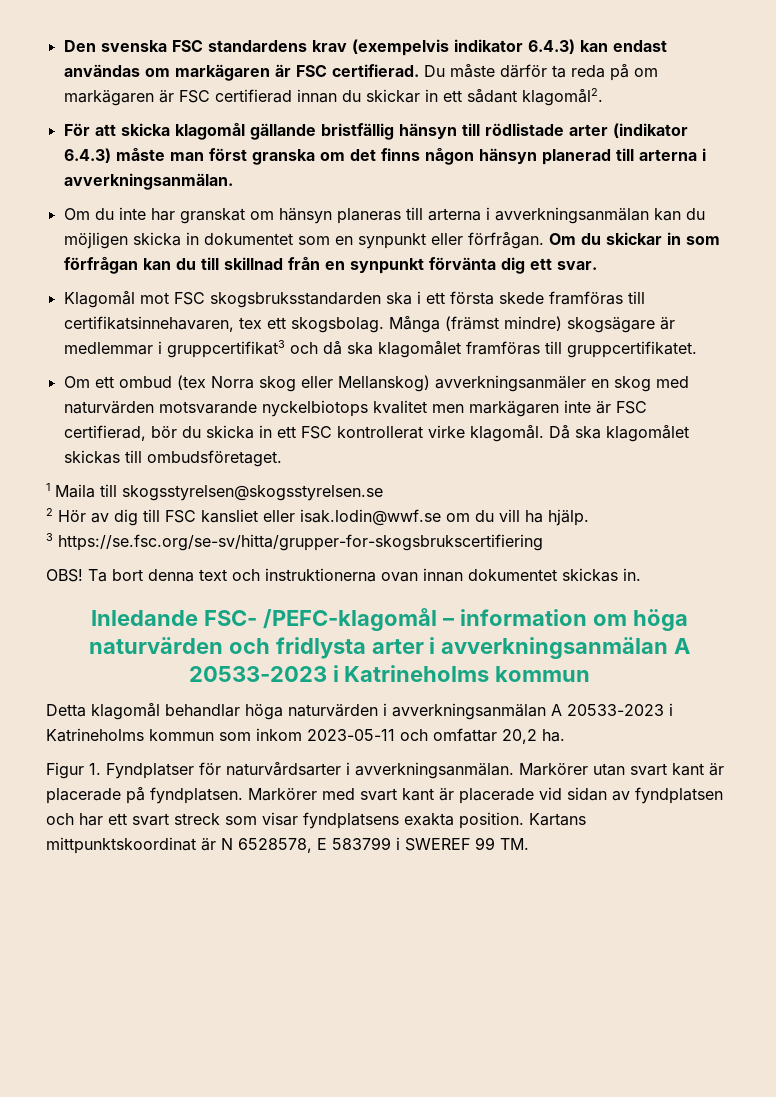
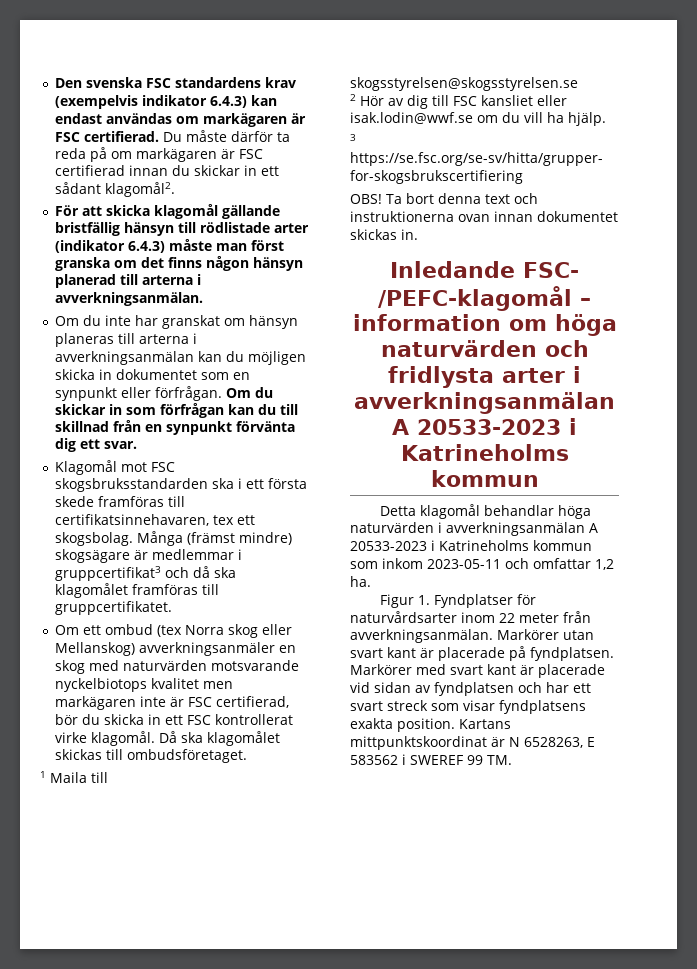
- Detta klagomål behandlar höga naturvärden i avverkningsanmälan A 20533-2023 i Katrineholms kommun som inkom 2023-05-11 och omfattar 20,2 ha.
+ Detta klagomål behandlar höga naturvärden i avverkningsanmälan A 20533-2023 i Katrineholms kommun som inkom 2023-05-11 och omfattar 1,2 ha.
- Figur 1. Fyndplatser för naturvårdsarter i avverkningsanmälan.
+ Figur 1. Fyndplatser för naturvårdsarter inom 22 meter från avverkningsanmälan.
- Kartans mittpunktskoordinat är N 6528578, E 583799 i SWEREF 99 TM.
+ Kartans mittpunktskoordinat är N 6528263, E 583562 i SWEREF 99 TM.

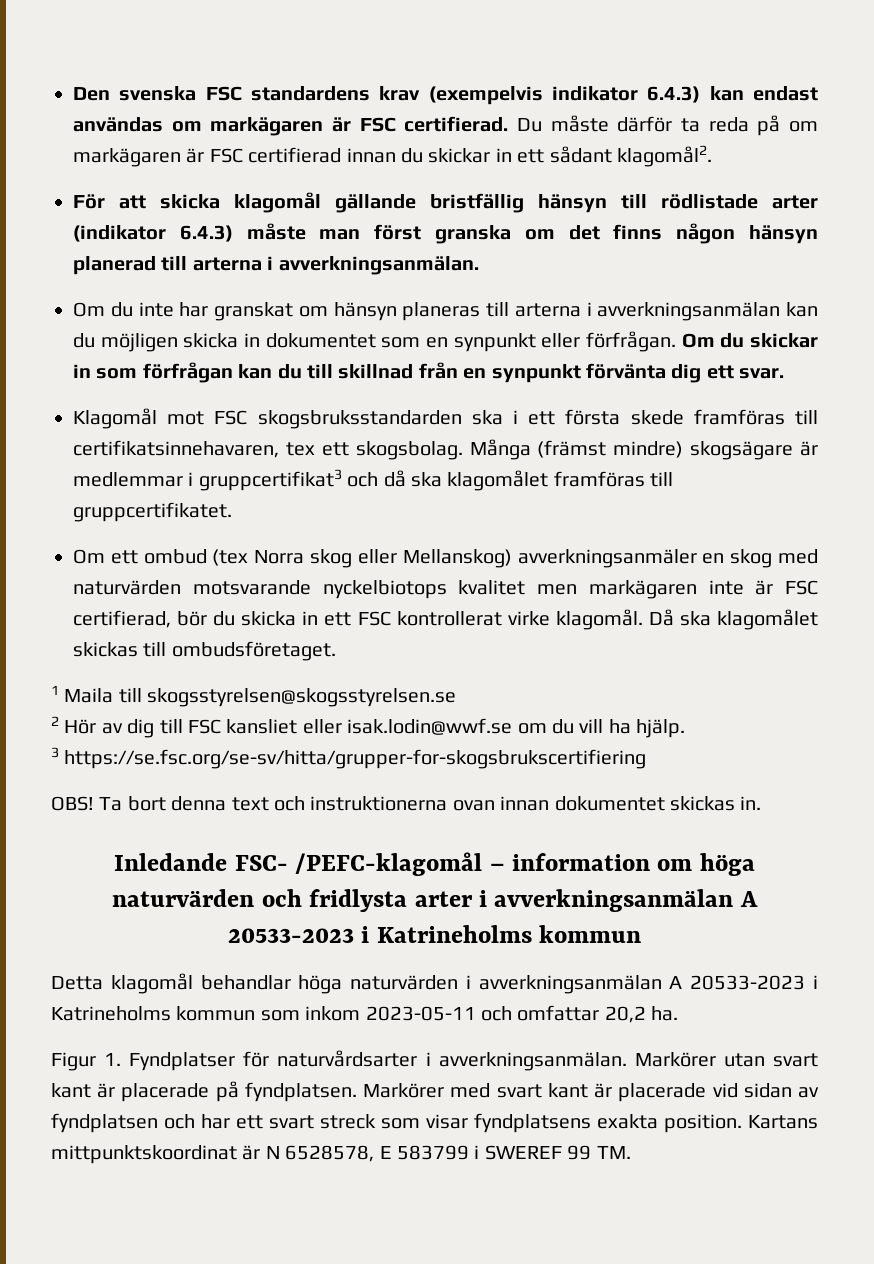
- Detta klagomål behandlar höga naturvärden i avverkningsanmälan A 20533-2023 i Katrineholms kommun som inkom 2023-05-11 och omfattar 1,2 ha.
+ Detta klagomål behandlar höga naturvärden i avverkningsanmälan A 20533-2023 i Katrineholms kommun som inkom 2023-05-11 och omfattar 20,2 ha.
- Figur 1. Fyndplatser för naturvårdsarter inom 22 meter från avverkningsanmälan.
+ Figur 1. Fyndplatser för naturvårdsarter i avverkningsanmälan.
- Kartans mittpunktskoordinat är N 6528263, E 583562 i SWEREF 99 TM.
+ Kartans mittpunktskoordinat är N 6528578, E 583799 i SWEREF 99 TM.

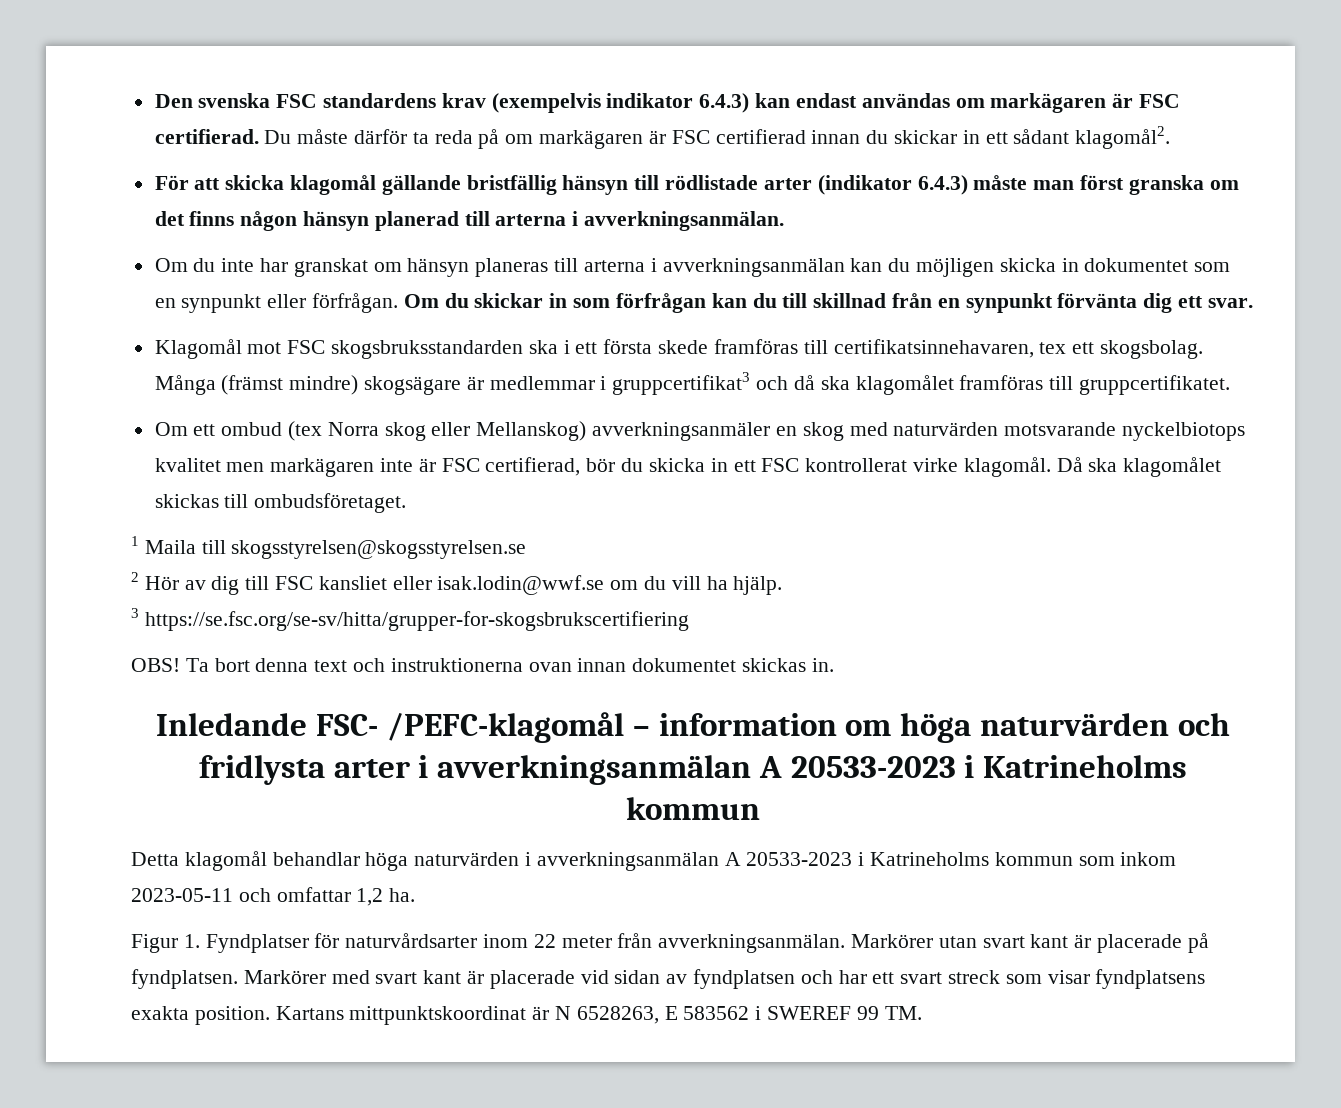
- Detta klagomål behandlar höga naturvärden i avverkningsanmälan A 20533-2023 i Katrineholms kommun som inkom 2023-05-11 och omfattar 20,2 ha.
+ Detta klagomål behandlar höga naturvärden i avverkningsanmälan A 20533-2023 i Katrineholms kommun som inkom 2023-05-11 och omfattar 1,2 ha.
- Figur 1. Fyndplatser för naturvårdsarter i avverkningsanmälan.
+ Figur 1. Fyndplatser för naturvårdsarter inom 22 meter från avverkningsanmälan.
- Kartans mittpunktskoordinat är N 6528578, E 583799 i SWEREF 99 TM.
+ Kartans mittpunktskoordinat är N 6528263, E 583562 i SWEREF 99 TM.

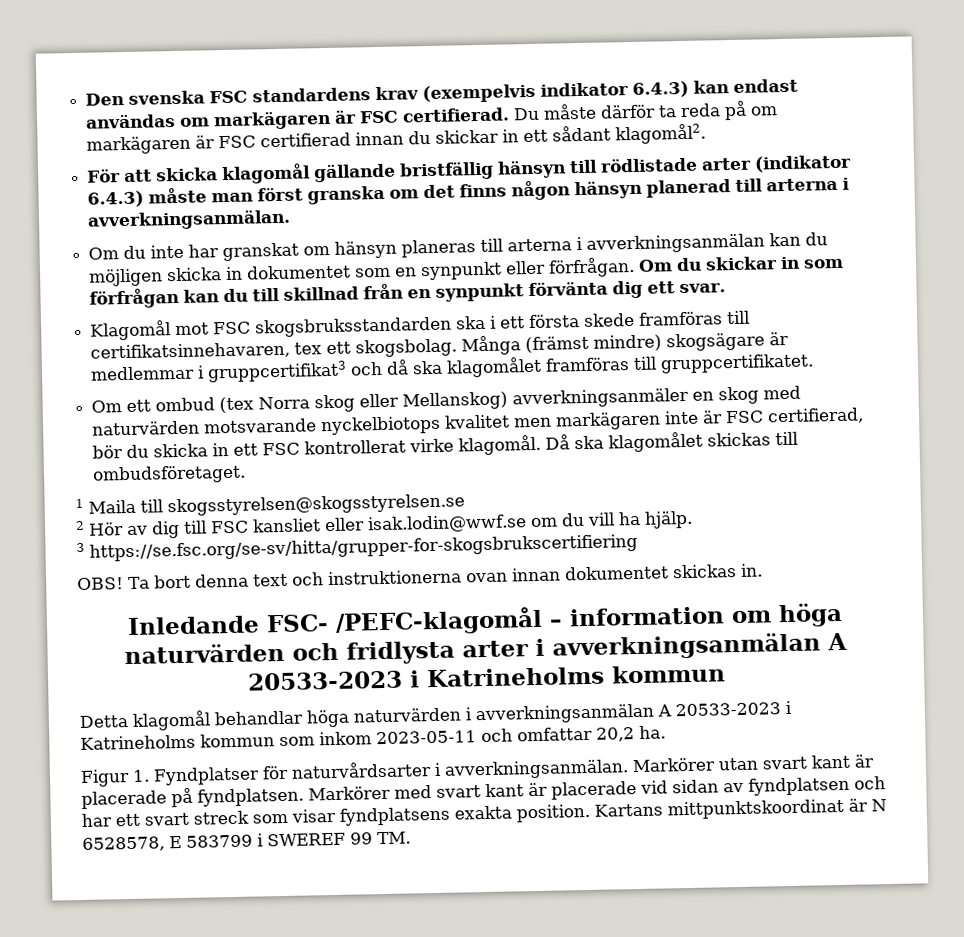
- Detta klagomål behandlar höga naturvärden i avverkningsanmälan A 20533-2023 i Katrineholms kommun som inkom 2023-05-11 och omfattar 1,2 ha.
+ Detta klagomål behandlar höga naturvärden i avverkningsanmälan A 20533-2023 i Katrineholms kommun som inkom 2023-05-11 och omfattar 20,2 ha.
- Figur 1. Fyndplatser för naturvårdsarter inom 22 meter från avverkningsanmälan.
+ Figur 1. Fyndplatser för naturvårdsarter i avverkningsanmälan.
- Kartans mittpunktskoordinat är N 6528263, E 583562 i SWEREF 99 TM.
+ Kartans mittpunktskoordinat är N 6528578, E 583799 i SWEREF 99 TM.

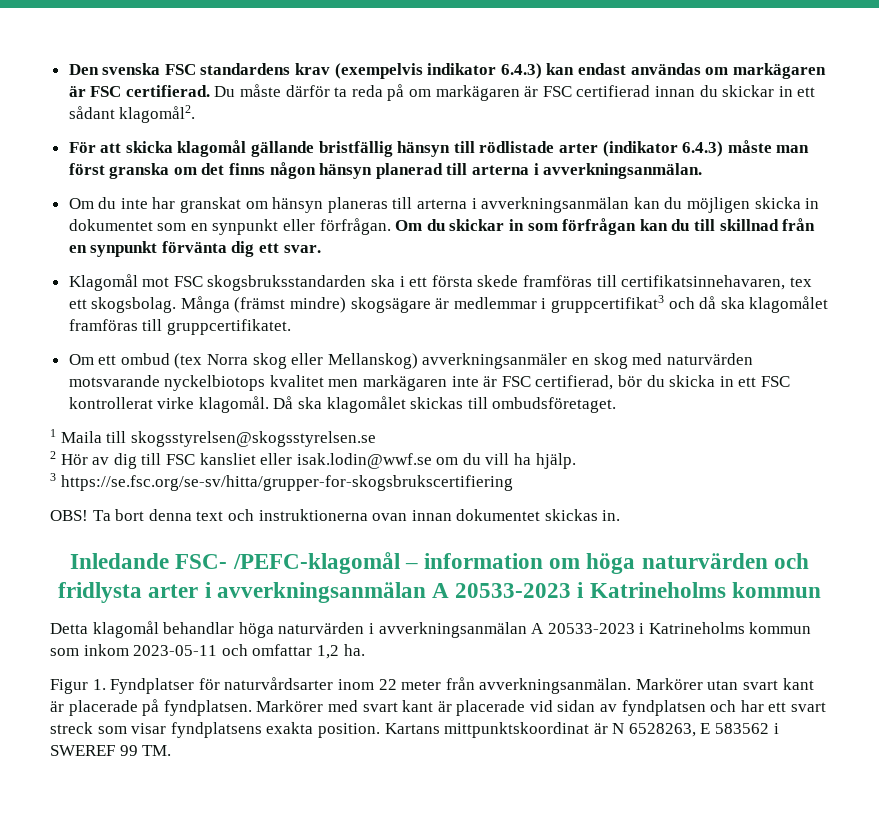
- Detta klagomål behandlar höga naturvärden i avverkningsanmälan A 20533-2023 i Katrineholms kommun som inkom 2023-05-11 och omfattar 20,2 ha.
+ Detta klagomål behandlar höga naturvärden i avverkningsanmälan A 20533-2023 i Katrineholms kommun som inkom 2023-05-11 och omfattar 1,2 ha.
- Figur 1. Fyndplatser för naturvårdsarter i avverkningsanmälan.
+ Figur 1. Fyndplatser för naturvårdsarter inom 22 meter från avverkningsanmälan.
- Kartans mittpunktskoordinat är N 6528578, E 583799 i SWEREF 99 TM.
+ Kartans mittpunktskoordinat är N 6528263, E 583562 i SWEREF 99 TM.

